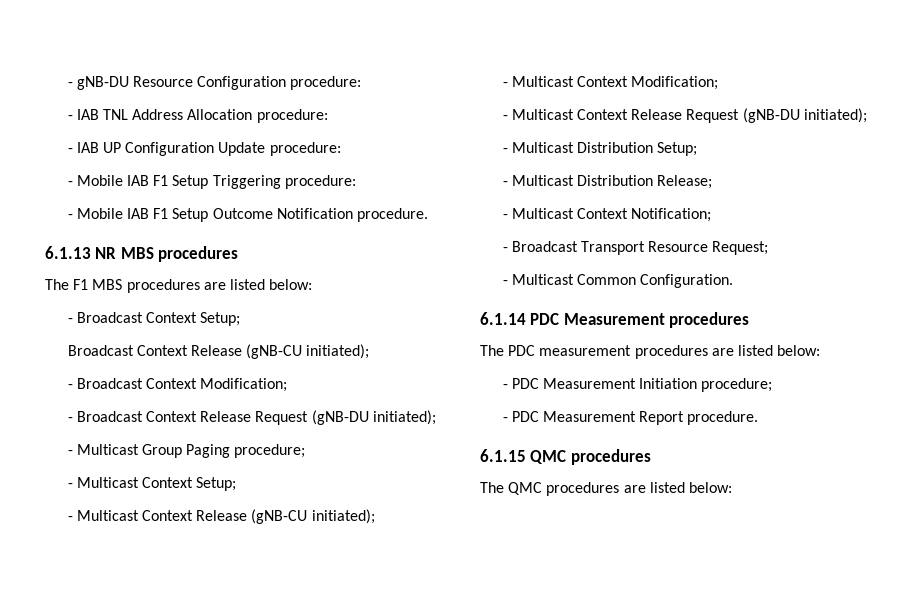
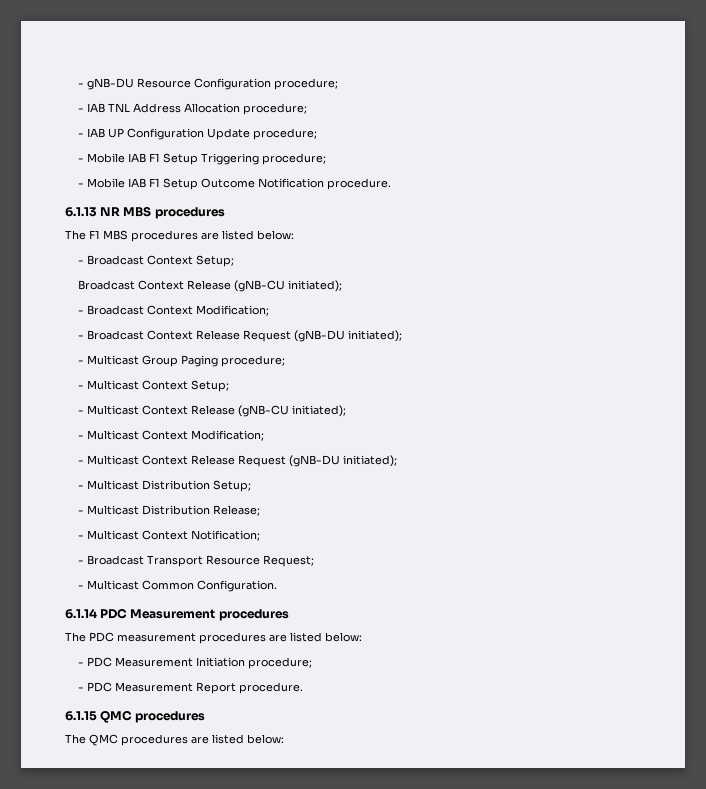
- - gNB-DU Resource Configuration procedure:
+ - gNB-DU Resource Configuration procedure;
- - IAB TNL Address Allocation procedure:
+ - IAB TNL Address Allocation procedure;
- - IAB UP Configuration Update procedure:
+ - IAB UP Configuration Update procedure;
- - Mobile IAB F1 Setup Triggering procedure:
+ - Mobile IAB F1 Setup Triggering procedure;

